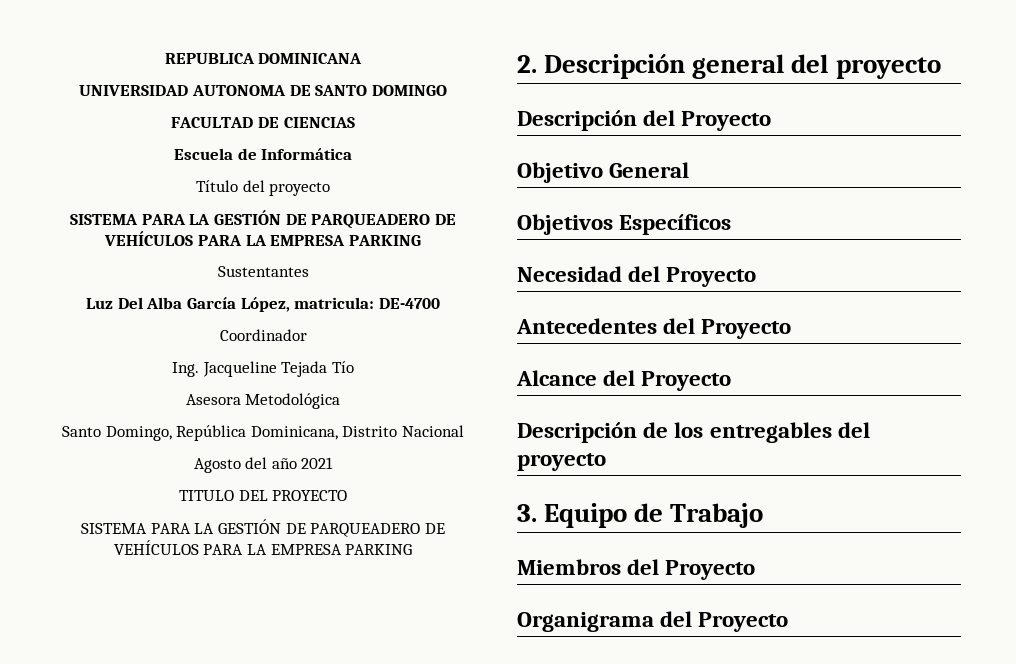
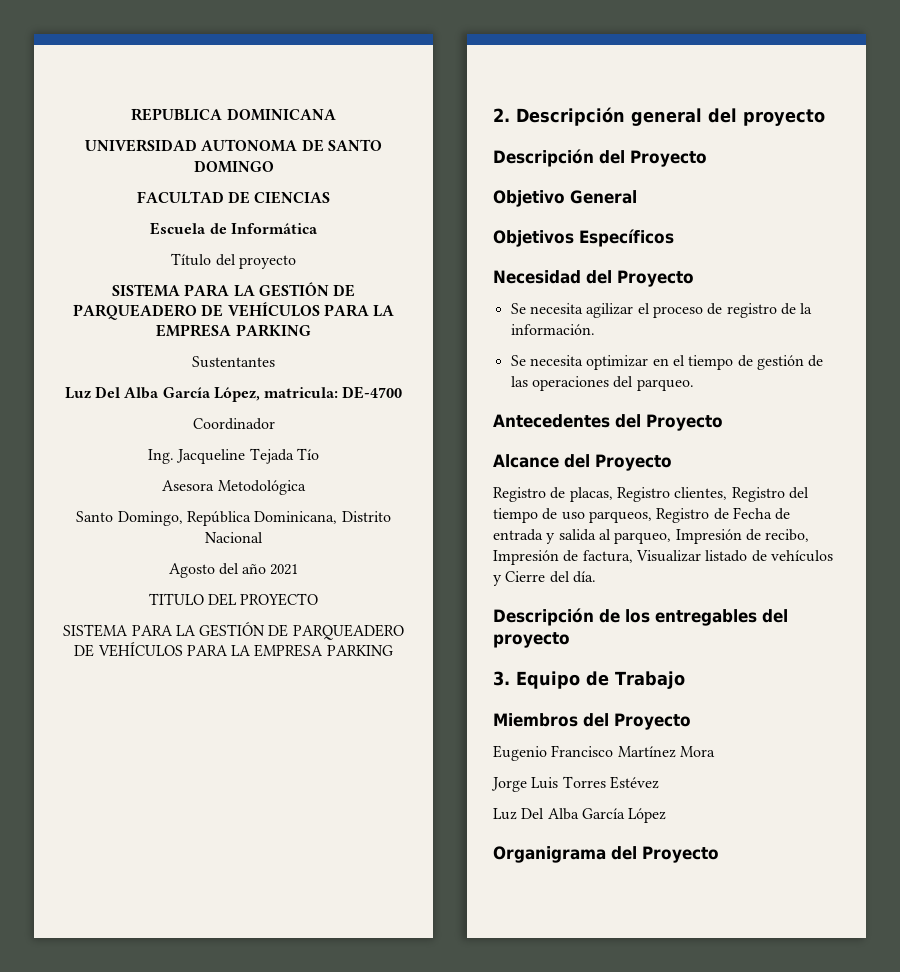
+ Se necesita agilizar el proceso de registro de la información.
+ Se necesita optimizar en el tiempo de gestión de las operaciones del parqueo.
+ Registro de placas, Registro clientes, Registro del tiempo de uso parqueos, Registro de Fecha de entrada y salida al parqueo, Impresión de recibo, Impresión de factura, Visualizar listado de vehículos y Cierre del día.
+ Eugenio Francisco Martínez Mora
+ Jorge Luis Torres Estévez
+ Luz Del Alba García López

